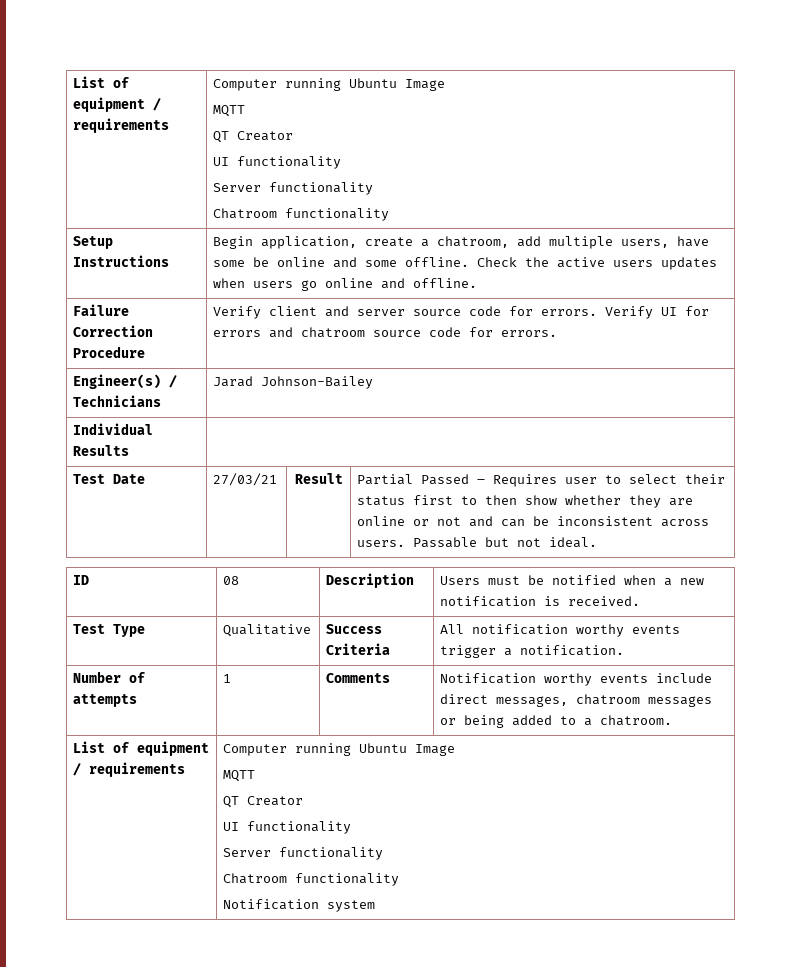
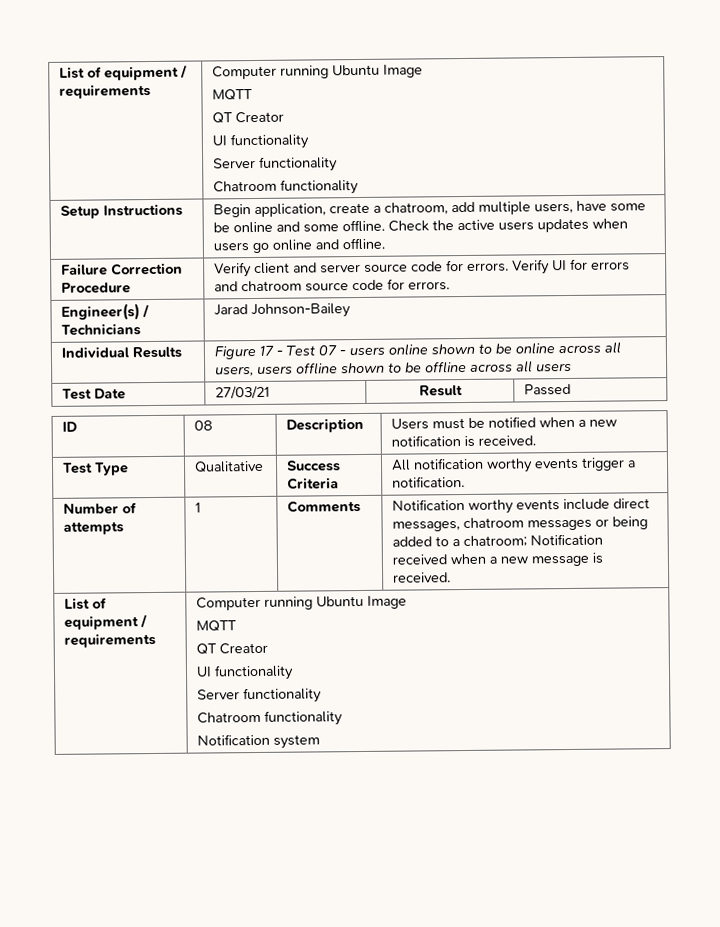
- Individual Results |
+ Individual Results | Figure 17 - Test 07 - users online shown to be online across all users, users offline shown to be offline across all users
- Test Date | 27/03/21 | Result | Partial Passed – Requires user to select their status first to then show whether they are online or not and can be inconsistent across users. Passable but not ideal.
+ Test Date | 27/03/21 | Result | Passed
- Number of attempts | 1 | Comments | Notification worthy events include direct messages, chatroom messages or being added to a chatroom.
+ Number of attempts | 1 | Comments | Notification worthy events include direct messages, chatroom messages or being added to a chatroom; Notification received when a new message is received.

